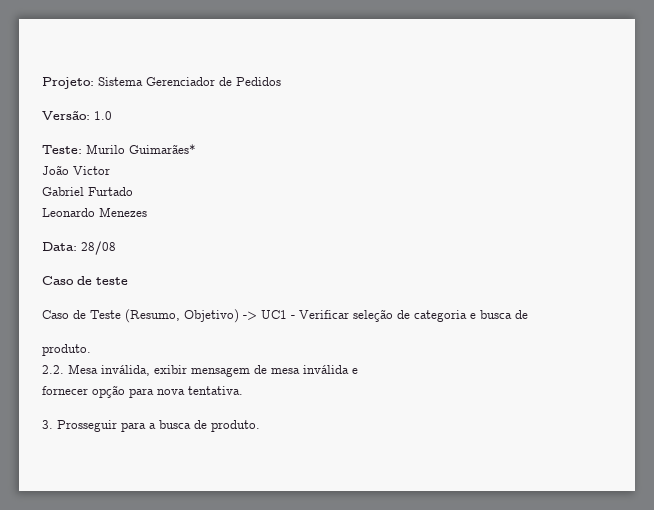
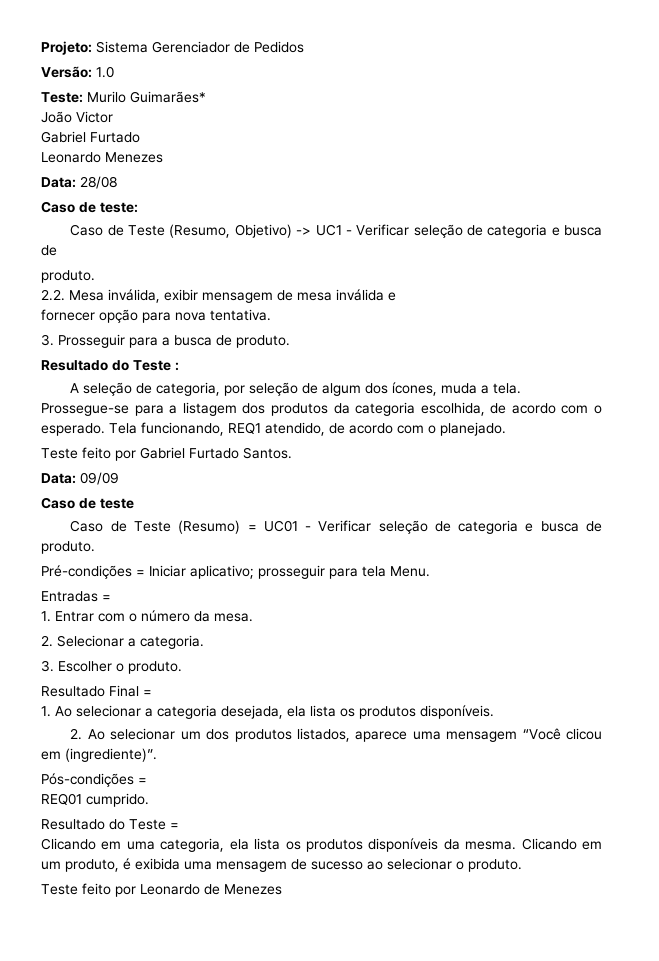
- Caso de teste
+ Caso de teste:
+ Resultado do Teste :
+ A seleção de categoria, por seleção de algum dos ícones, muda a tela. Prossegue-se para a listagem dos produtos da categoria escolhida, de acordo com o esperado. Tela funcionando, REQ1 atendido, de acordo com o planejado.
+ Teste feito por Gabriel Furtado Santos.
+ Data: 09/09
+ Caso de teste
+ Caso de Teste (Resumo) = UC01 - Verificar seleção de categoria e busca de produto.
+ Pré-condições = Iniciar aplicativo; prosseguir para tela Menu.
+ Entradas =
+ 1. Entrar com o número da mesa.
+ 2. Selecionar a categoria.
+ 3. Escolher o produto.
+ Resultado Final =
+ 1. Ao selecionar a categoria desejada, ela lista os produtos disponíveis.
+ 2. Ao selecionar um dos produtos listados, aparece uma mensagem “Você clicou em (ingrediente)”.
+ Pós-condições =
+ REQ01 cumprido.
+ Resultado do Teste =
+ Clicando em uma categoria, ela lista os produtos disponíveis da mesma. Clicando em um produto, é exibida uma mensagem de sucesso ao selecionar o produto.
+ Teste feito por Leonardo de Menezes

